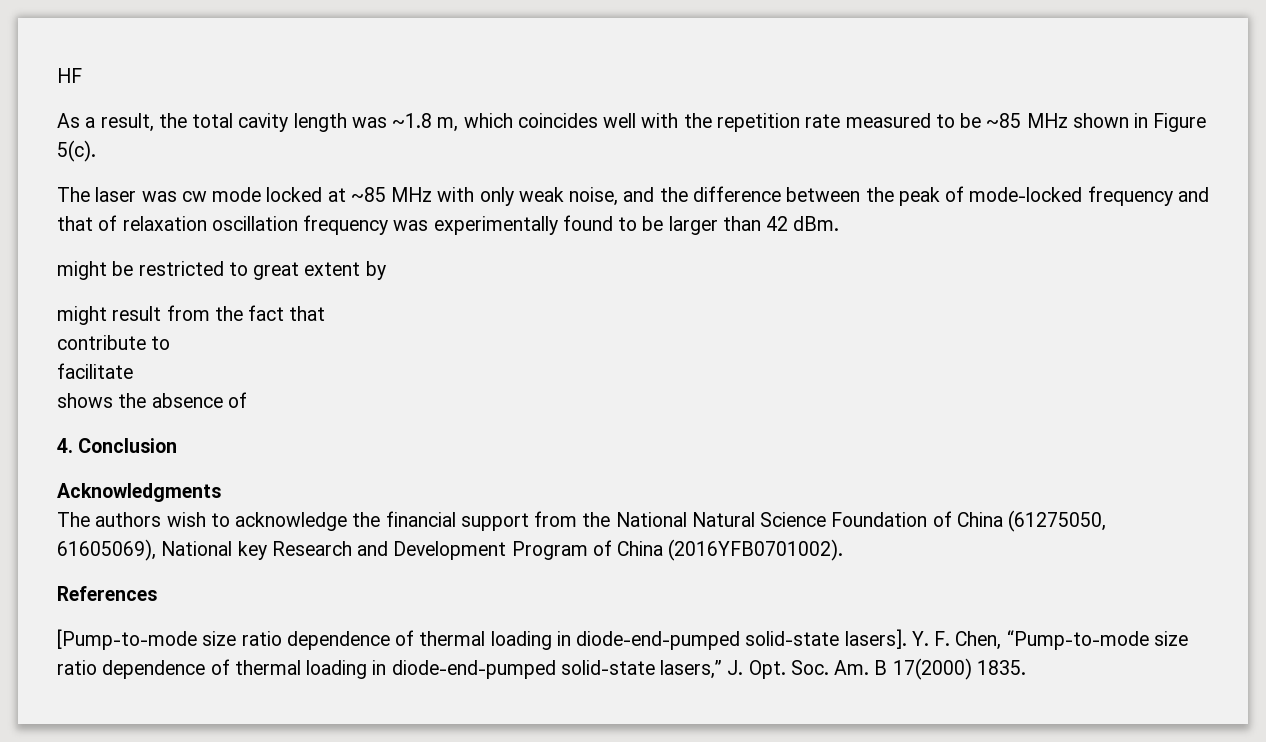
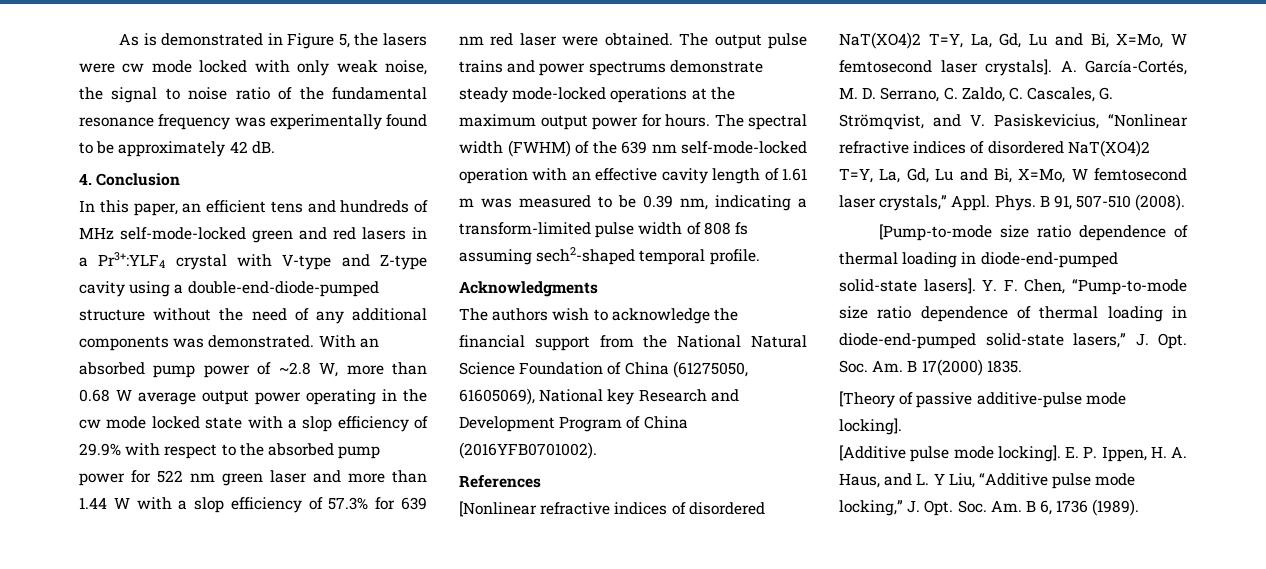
- HF
- As a result, the total cavity length was ~1.8 m, which coincides well with the repetition rate measured to be ~85 MHz shown in Figure 5(c).
- The laser was cw mode locked at ~85 MHz with only weak noise, and the difference between the peak of mode-locked frequency and that of relaxation oscillation frequency was experimentally found to be larger than 42 dBm.
- might be restricted to great extent by
- might result from the fact that
- contribute to
- facilitate
- shows the absence of
+ As is demonstrated in Figure 5, the lasers were cw mode locked with only weak noise, the signal to noise ratio of the fundamental resonance frequency was experimentally found to be approximately 42 dB.
  4. Conclusion
+ In this paper, an efficient tens and hundreds of MHz self-mode-locked green and red lasers in a Pr3+:YLF4 crystal with V-type and Z-type cavity using a double-end-diode-pumped structure without the need of any additional components was demonstrated. With an absorbed pump power of ~2.8 W, more than 0.68 W average output power operating in the cw mode locked state with a slop efficiency of 29.9% with respect to the absorbed pump power for 522 nm green laser and more than 1.44 W with a slop efficiency of 57.3% for 639 nm red laser were obtained. The output pulse trains and power spectrums demonstrate steady mode-locked operations at the maximum output power for hours. The spectral width (FWHM) of the 639 nm self-mode-locked operation with an effective cavity length of 1.61 m was measured to be 0.39 nm, indicating a transform-limited pulse width of 808 fs assuming sech2-shaped temporal profile.
+ [Nonlinear refractive indices of disordered NaT(XO4)2 T=Y, La, Gd, Lu and Bi, X=Mo, W femtosecond laser crystals]. A. García-Cortés, M. D. Serrano, C. Zaldo, C. Cascales, G. Strömqvist, and V. Pasiskevicius, “Nonlinear refractive indices of disordered NaT(XO4)2 T=Y, La, Gd, Lu and Bi, X=Mo, W femtosecond laser crystals,” Appl. Phys. B 91, 507-510 (2008).
+ [Theory of passive additive-pulse mode locking].
+ [Additive pulse mode locking]. E. P. Ippen, H. A. Haus, and L. Y Liu, “Additive pulse mode locking,” J. Opt. Soc. Am. B 6, 1736 (1989).

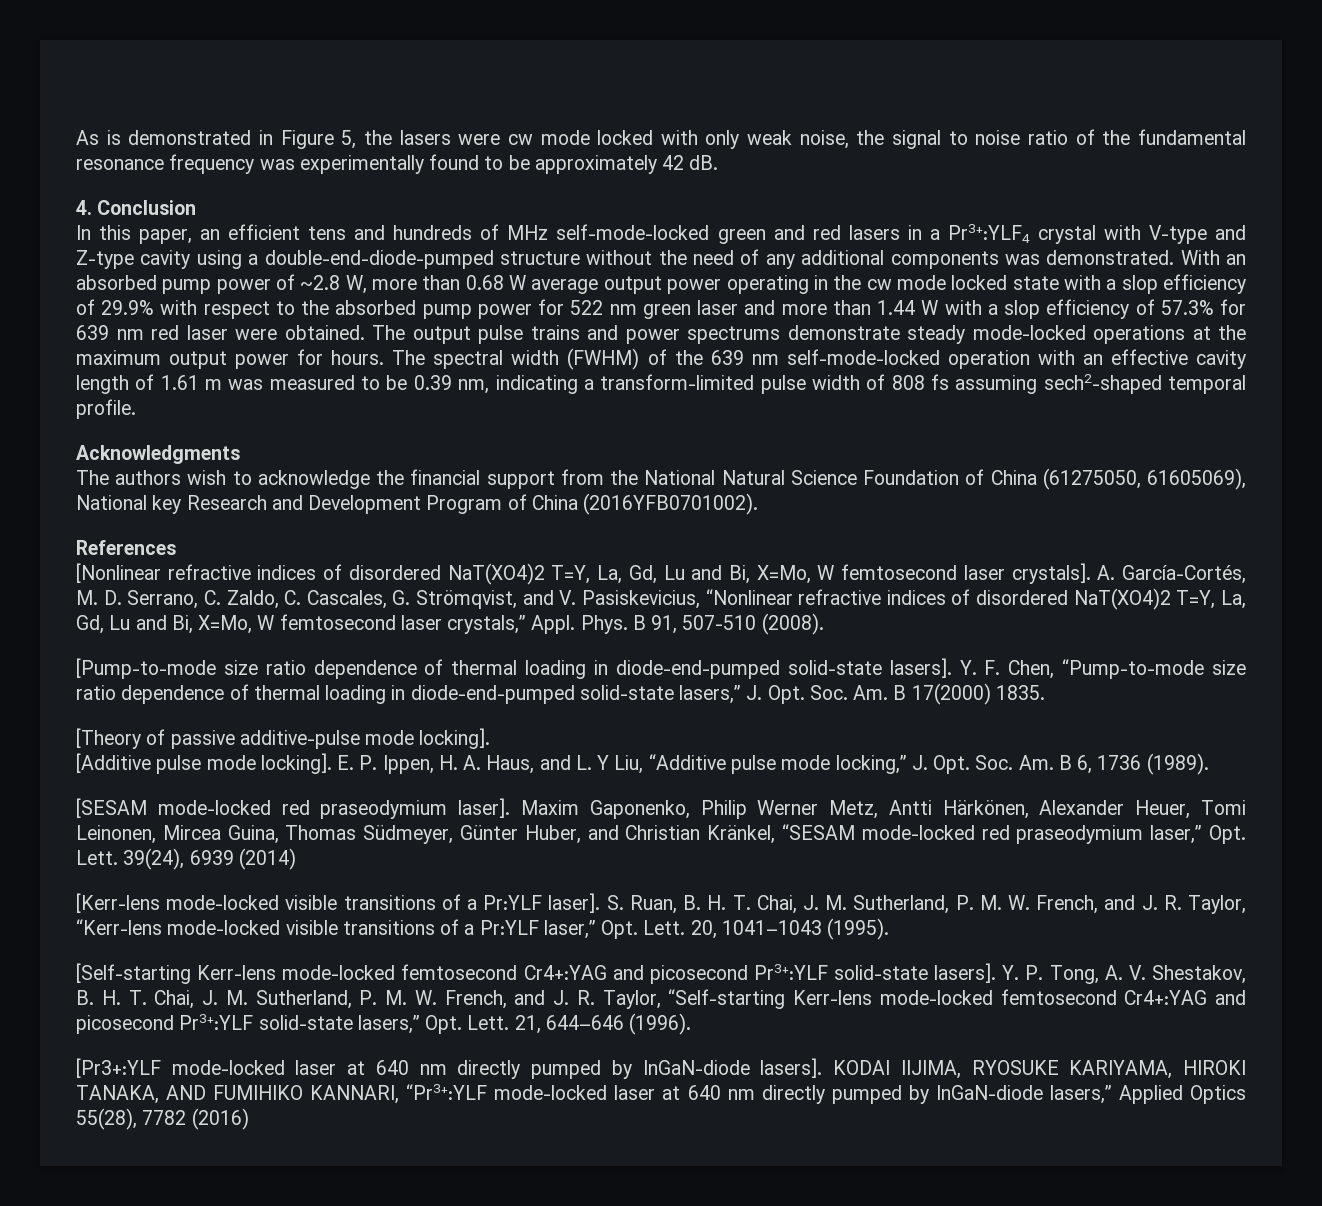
+ [SESAM mode-locked red praseodymium laser]. Maxim Gaponenko, Philip Werner Metz, Antti Härkönen, Alexander Heuer, Tomi Leinonen, Mircea Guina, Thomas Südmeyer, Günter Huber, and Christian Kränkel, “SESAM mode-locked red praseodymium laser,” Opt. Lett. 39(24), 6939 (2014)
+ [Kerr-lens mode-locked visible transitions of a Pr:YLF laser]. S. Ruan, B. H. T. Chai, J. M. Sutherland, P. M. W. French, and J. R. Taylor, “Kerr-lens mode-locked visible transitions of a Pr:YLF laser,” Opt. Lett. 20, 1041–1043 (1995).
+ [Self-starting Kerr-lens mode-locked femtosecond Cr4+:YAG and picosecond Pr3+:YLF solid-state lasers]. Y. P. Tong, A. V. Shestakov, B. H. T. Chai, J. M. Sutherland, P. M. W. French, and J. R. Taylor, “Self-starting Kerr-lens mode-locked femtosecond Cr4+:YAG and picosecond Pr3+:YLF solid-state lasers,” Opt. Lett. 21, 644–646 (1996).
+ [Pr3+:YLF mode-locked laser at 640 nm directly pumped by InGaN-diode lasers]. KODAI IIJIMA, RYOSUKE KARIYAMA, HIROKI TANAKA, AND FUMIHIKO KANNARI, “Pr3+:YLF mode-locked laser at 640 nm directly pumped by InGaN-diode lasers,” Applied Optics 55(28), 7782 (2016)

